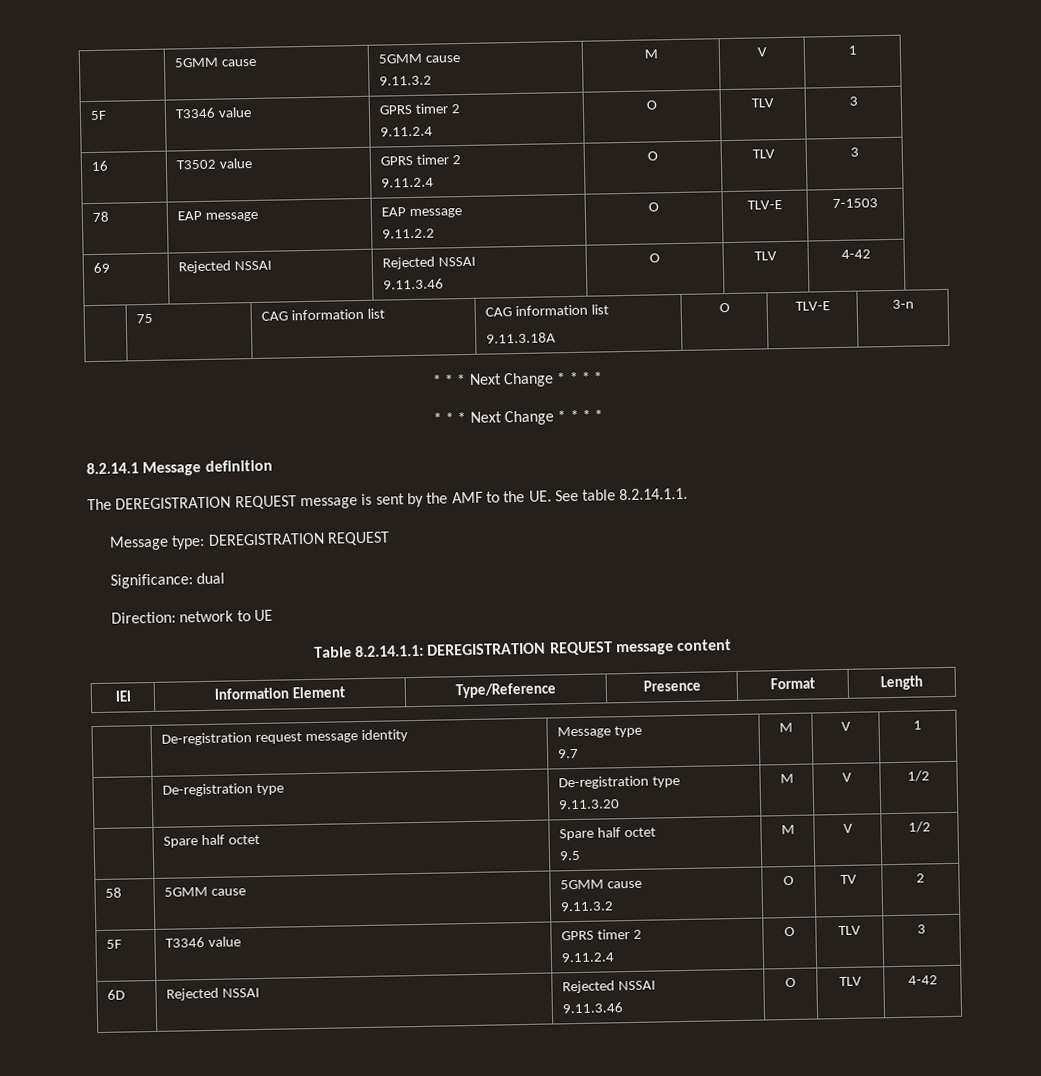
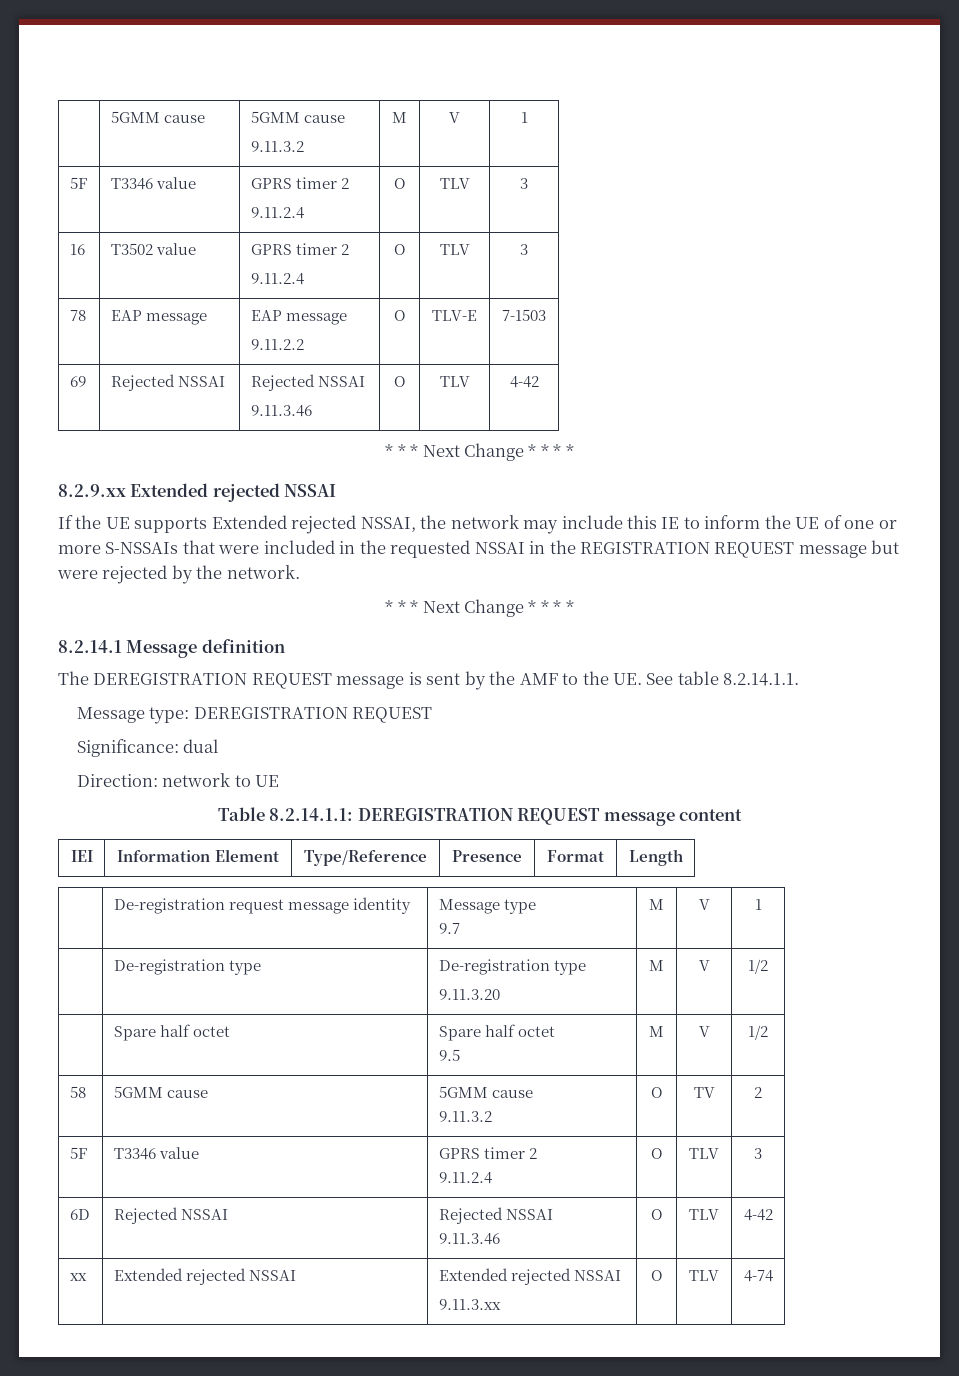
  69 | Rejected NSSAI | Rejected NSSAI
  9.11.3.46 | O | TLV | 4-42
- | 75 | CAG information list | CAG information list
- 9.11.3.18A | O | TLV-E | 3-n
  * * * Next Change * * * *
+ 8.2.9.xx Extended rejected NSSAI
+ If the UE supports Extended rejected NSSAI, the network may include this IE to inform the UE of one or more S-NSSAIs that were included in the requested NSSAI in the REGISTRATION REQUEST message but were rejected by the network.
+ xx | Extended rejected NSSAI | Extended rejected NSSAI
+ 9.11.3.xx | O | TLV | 4-74

